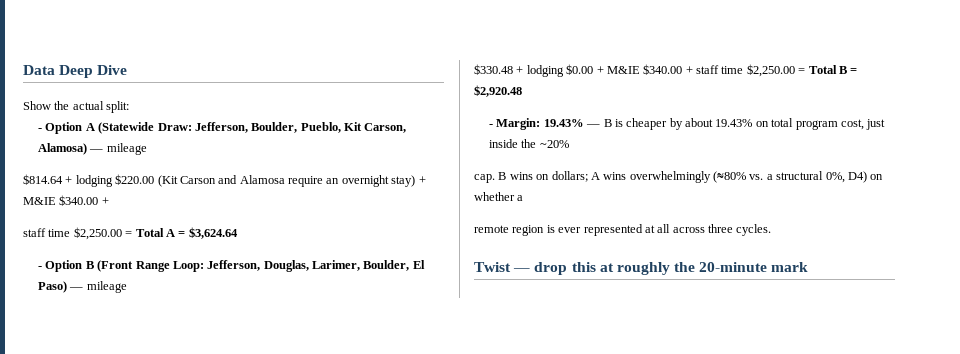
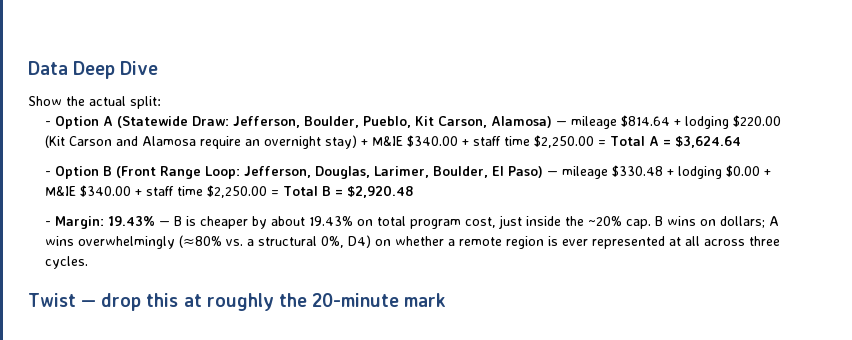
- - Option A (Statewide Draw: Jefferson, Boulder, Pueblo, Kit Carson, Alamosa) — mileage
- $814.64 + lodging $220.00 (Kit Carson and Alamosa require an overnight stay) + M&IE $340.00 +
- staff time $2,250.00 = Total A = $3,624.64
+ - Option A (Statewide Draw: Jefferson, Boulder, Pueblo, Kit Carson, Alamosa) — mileage $814.64 + lodging $220.00 (Kit Carson and Alamosa require an overnight stay) + M&IE $340.00 + staff time $2,250.00 = Total A = $3,624.64
- - Option B (Front Range Loop: Jefferson, Douglas, Larimer, Boulder, El Paso) — mileage
- $330.48 + lodging $0.00 + M&IE $340.00 + staff time $2,250.00 = Total B = $2,920.48
+ - Option B (Front Range Loop: Jefferson, Douglas, Larimer, Boulder, El Paso) — mileage $330.48 + lodging $0.00 + M&IE $340.00 + staff time $2,250.00 = Total B = $2,920.48
- - Margin: 19.43% — B is cheaper by about 19.43% on total program cost, just inside the ~20%
- cap.
+ - Margin: 19.43% — B is cheaper by about 19.43% on total program cost, just inside the ~20% cap.
- B wins on dollars; A wins overwhelmingly (≈80% vs. a structural 0%, D4) on whether a
- remote region is ever represented at all across three cycles.
+ B wins on dollars; A wins overwhelmingly (≈80% vs. a structural 0%, D4) on whether a remote region is ever represented at all across three cycles.

